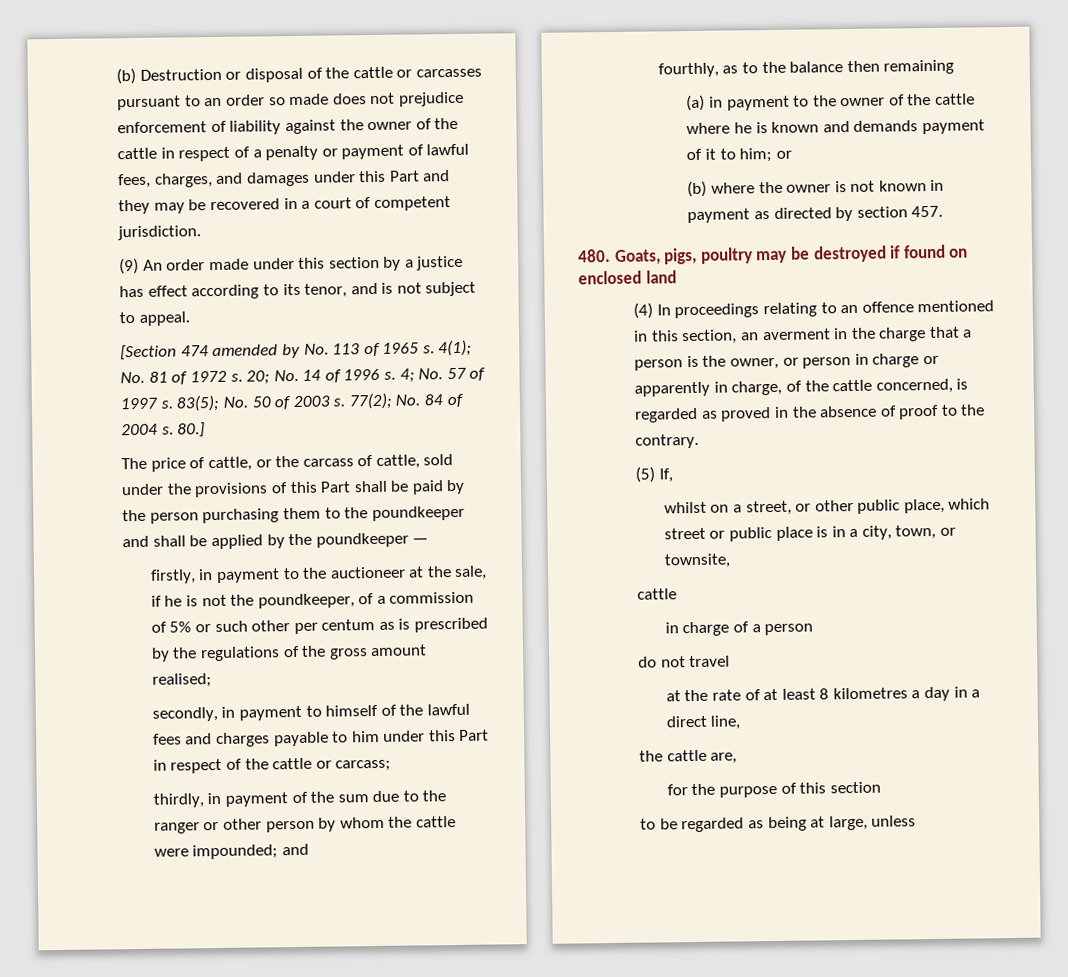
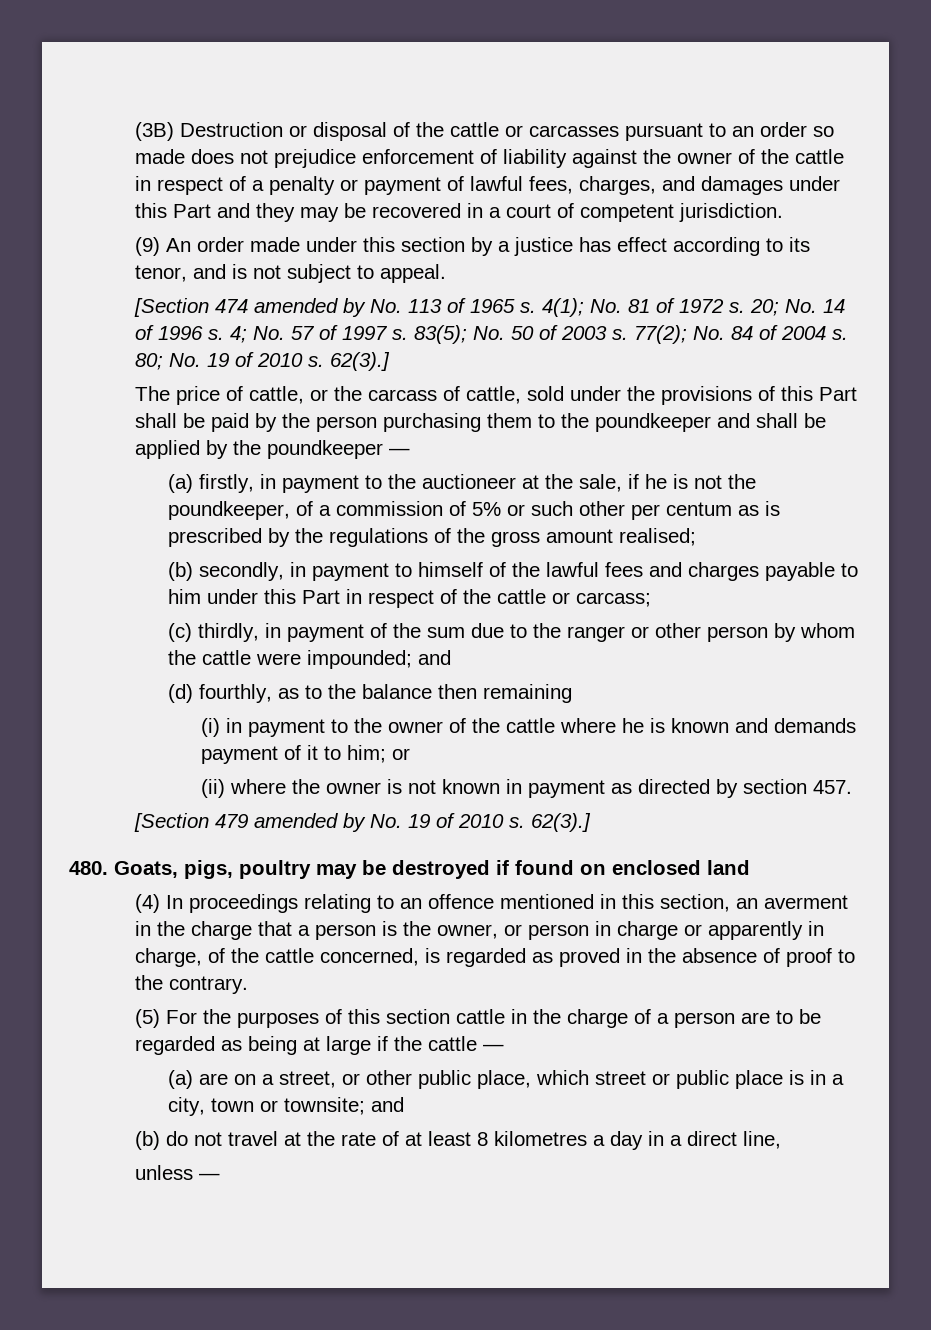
- (b) Destruction or disposal of the cattle or carcasses pursuant to an order so made does not prejudice enforcement of liability against the owner of the cattle in respect of a penalty or payment of lawful fees, charges, and damages under this Part and they may be recovered in a court of competent jurisdiction.
+ (3B) Destruction or disposal of the cattle or carcasses pursuant to an order so made does not prejudice enforcement of liability against the owner of the cattle in respect of a penalty or payment of lawful fees, charges, and damages under this Part and they may be recovered in a court of competent jurisdiction.
- 80.]
+ 80; No. 19 of 2010 s. 62(3).]
- firstly, in payment to the auctioneer at the sale, if he is not the poundkeeper, of a commission of 5% or such other per centum as is prescribed by the regulations of the gross amount realised;
+ (a) firstly, in payment to the auctioneer at the sale, if he is not the poundkeeper, of a commission of 5% or such other per centum as is prescribed by the regulations of the gross amount realised;
- secondly, in payment to himself of the lawful fees and charges payable to him under this Part in respect of the cattle or carcass;
+ (b) secondly, in payment to himself of the lawful fees and charges payable to him under this Part in respect of the cattle or carcass;
- thirdly, in payment of the sum due to the ranger or other person by whom the cattle were impounded; and
+ (c) thirdly, in payment of the sum due to the ranger or other person by whom the cattle were impounded; and
- fourthly, as to the balance then remaining
+ (d) fourthly, as to the balance then remaining
- (a) in payment to the owner of the cattle where he is known and demands payment of it to him; or
+ (i) in payment to the owner of the cattle where he is known and demands payment of it to him; or
- (b) where the owner is not known in payment as directed by section 457.
+ (ii) where the owner is not known in payment as directed by section 457.
+ [Section 479 amended by No. 19 of 2010 s. 62(3).]
- (5) If,
- whilst on a street, or other public place, which street or public place is in a city, town, or townsite,
- cattle
- in charge of a person
- do not travel
- at the rate of at least 8 kilometres a day in a direct line,
+ (5) For the purposes of this section cattle in the charge of a person are to be regarded as being at large if the cattle —
+ (a) are on a street, or other public place, which street or public place is in a city, town or townsite; and
+ (b) do not travel at the rate of at least 8 kilometres a day in a direct line,
- the cattle are,
- for the purpose of this section
- to be regarded as being at large, unless
+ unless —

